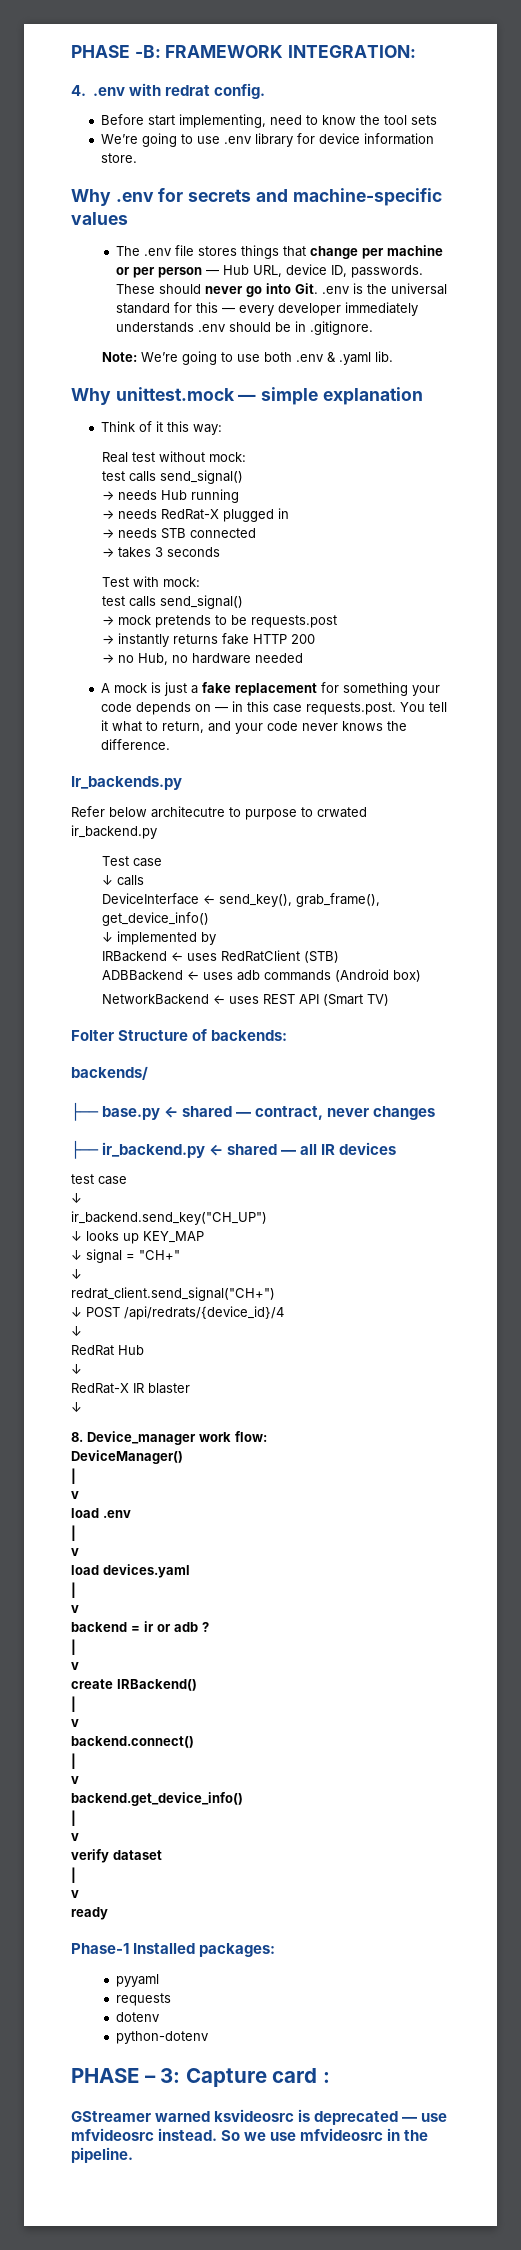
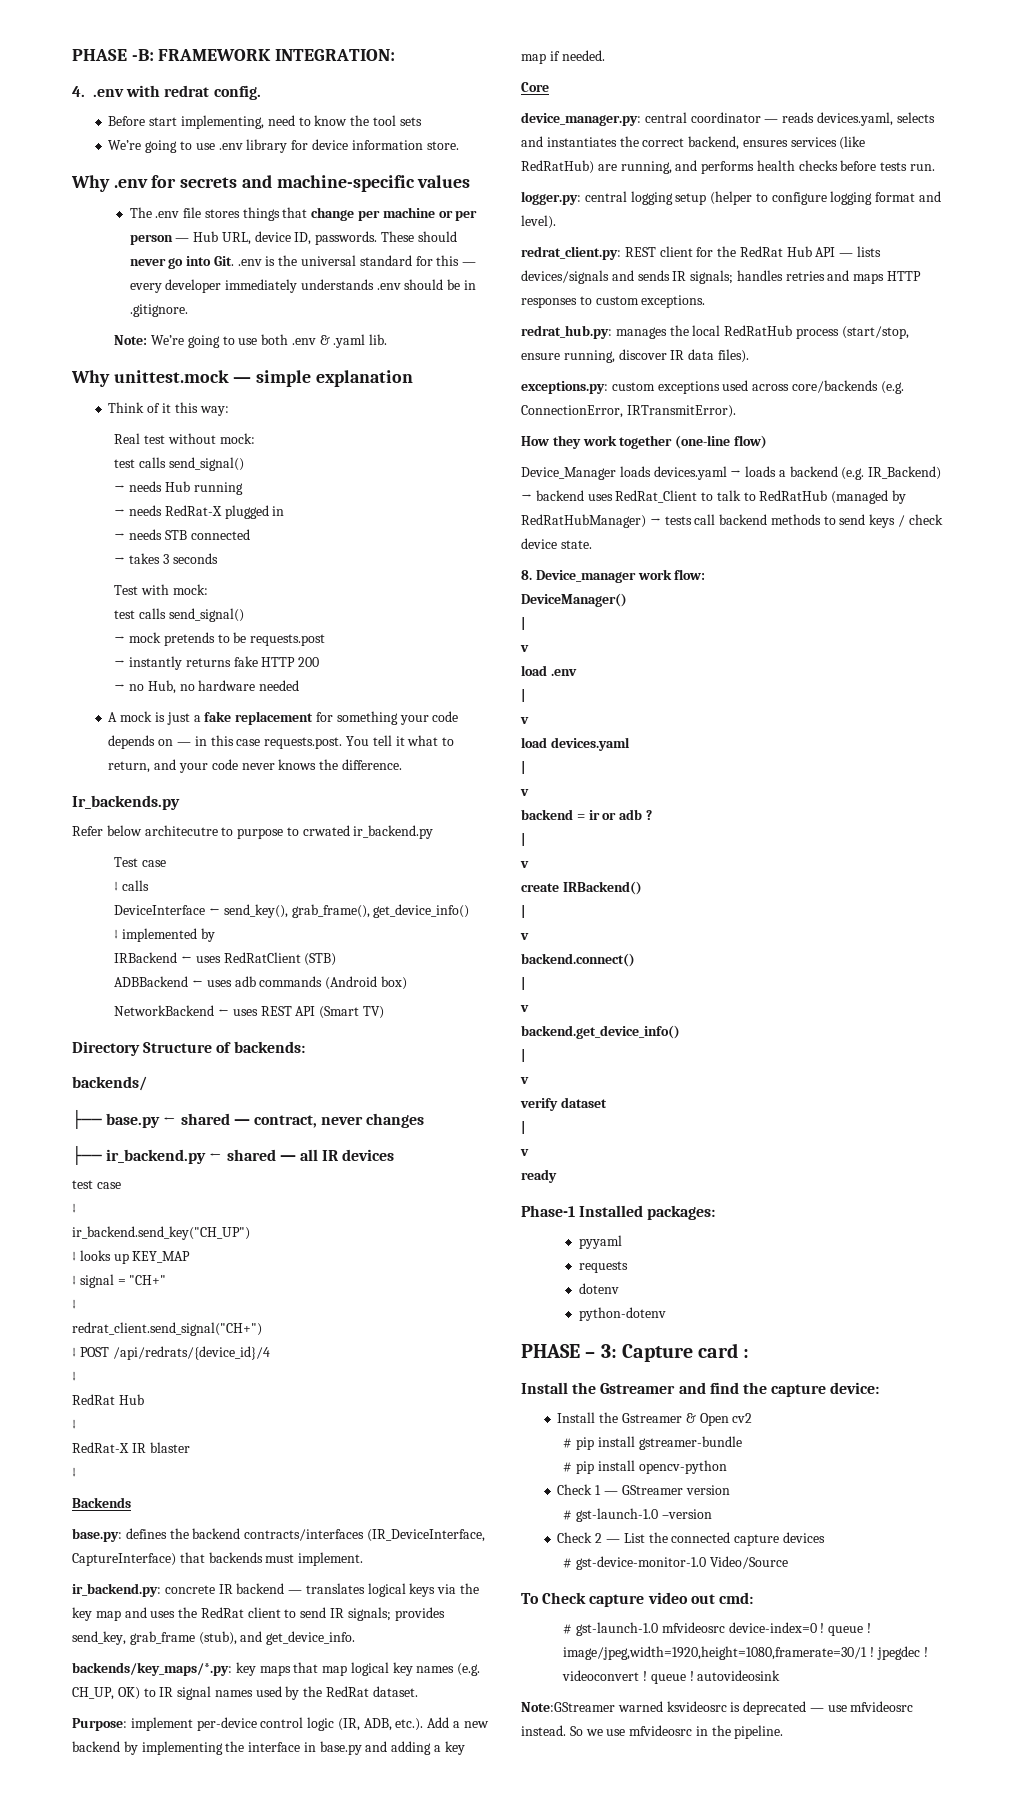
- Folter Structure of backends:
+ Directory Structure of backends:
+ Backends
+ base.py: defines the backend contracts/interfaces (IR_DeviceInterface, CaptureInterface) that backends must implement.
+ ir_backend.py: concrete IR backend — translates logical keys via the key map and uses the RedRat client to send IR signals; provides send_key, grab_frame (stub), and get_device_info.
+ backends/key_maps/*.py: key maps that map logical key names (e.g. CH_UP, OK) to IR signal names used by the RedRat dataset.
+ Purpose: implement per-device control logic (IR, ADB, etc.). Add a new backend by implementing the interface in base.py and adding a key map if needed.
+ Core
+ device_manager.py: central coordinator — reads devices.yaml, selects and instantiates the correct backend, ensures services (like RedRatHub) are running, and performs health checks before tests run.
+ logger.py: central logging setup (helper to configure logging format and level).
+ redrat_client.py: REST client for the RedRat Hub API — lists devices/signals and sends IR signals; handles retries and maps HTTP responses to custom exceptions.
+ redrat_hub.py: manages the local RedRatHub process (start/stop, ensure running, discover IR data files).
+ exceptions.py: custom exceptions used across core/backends (e.g. ConnectionError, IRTransmitError).
+ How they work together (one-line flow)
+ Device_Manager loads devices.yaml → loads a backend (e.g. IR_Backend) → backend uses RedRat_Client to talk to RedRatHub (managed by RedRatHubManager) → tests call backend methods to send keys / check device state.
- GStreamer warned ksvideosrc is deprecated — use mfvideosrc instead.
+ Install the Gstreamer and find the capture device:
+ Install the Gstreamer & Open cv2
+ # pip install gstreamer-bundle
+ # pip install opencv-python
+ Check 1 — GStreamer version
+ # gst-launch-1.0 –version
+ Check 2 — List the connected capture devices
+ # gst-device-monitor-1.0 Video/Source
+ To Check capture video out cmd:
+ # gst-launch-1.0 mfvideosrc device-index=0 ! queue ! image/jpeg,width=1920,height=1080,framerate=30/1 ! jpegdec ! videoconvert ! queue ! autovideosink
+ Note:GStreamer warned ksvideosrc is deprecated — use mfvideosrc instead.

